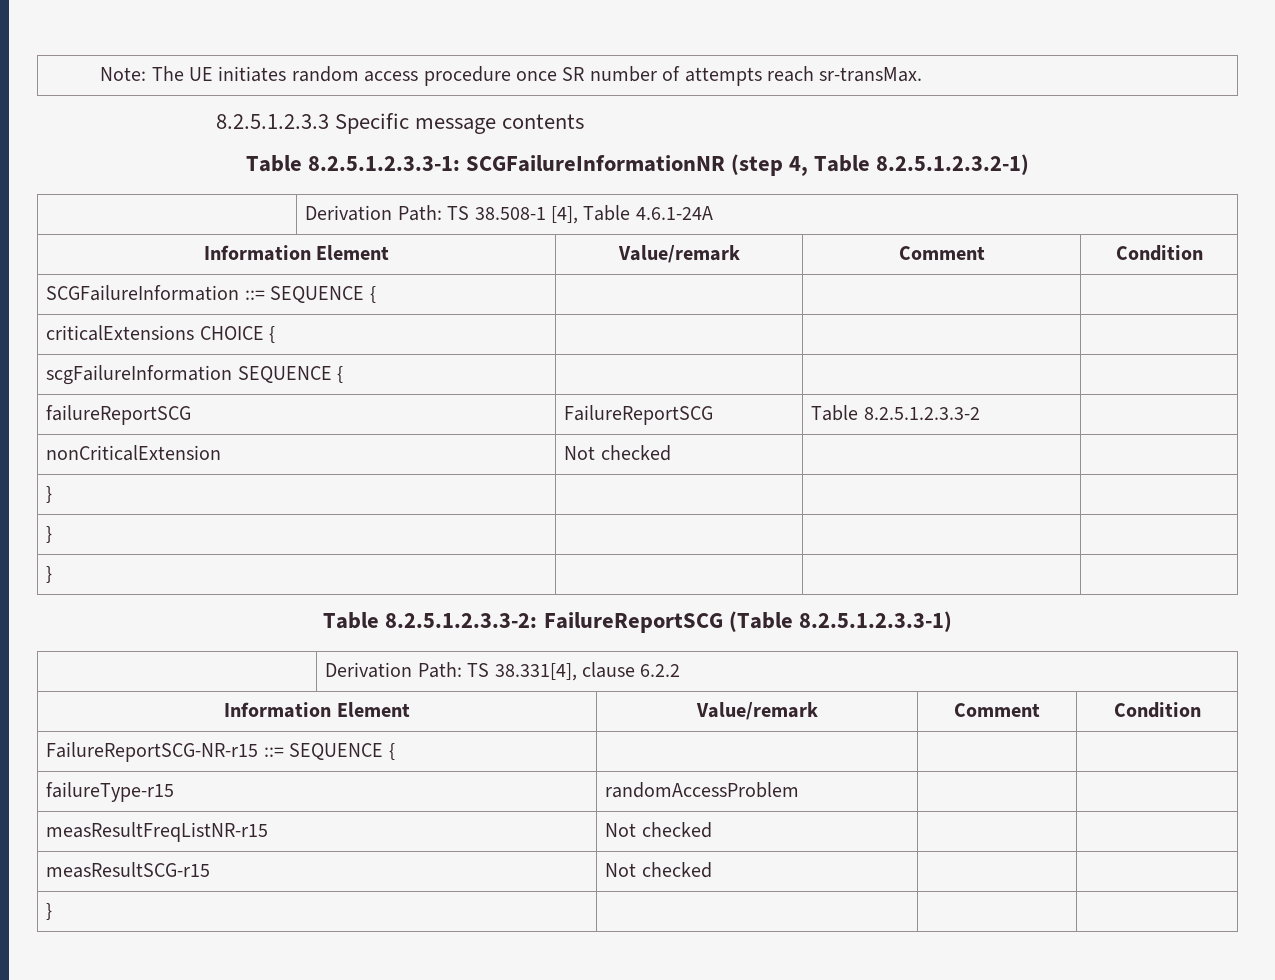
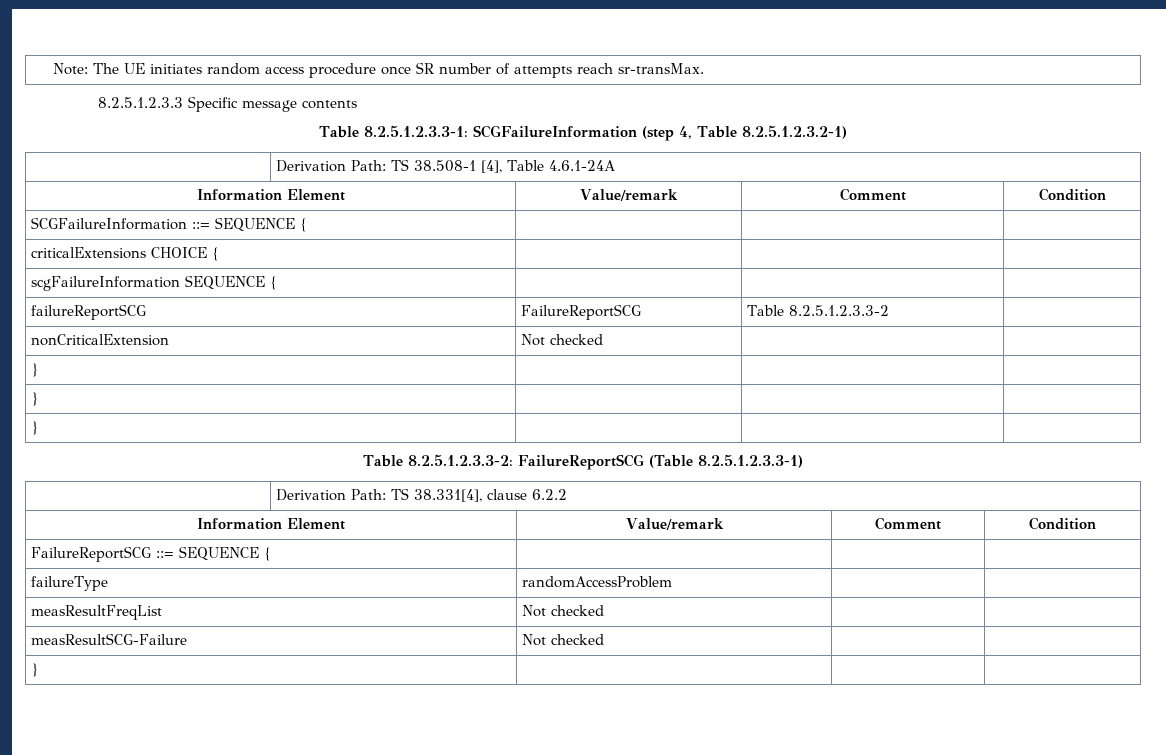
- Table 8.2.5.1.2.3.3-1: SCGFailureInformationNR (step 4, Table 8.2.5.1.2.3.2-1)
+ Table 8.2.5.1.2.3.3-1: SCGFailureInformation (step 4, Table 8.2.5.1.2.3.2-1)
- FailureReportSCG-NR-r15 ::= SEQUENCE { | | |
- failureType-r15 | randomAccessProblem | |
+ FailureReportSCG ::= SEQUENCE { | | |
+ failureType | randomAccessProblem | |
- measResultFreqListNR-r15 | Not checked | |
- measResultSCG-r15 | Not checked | |
+ measResultFreqList | Not checked | |
+ measResultSCG-Failure | Not checked | |

